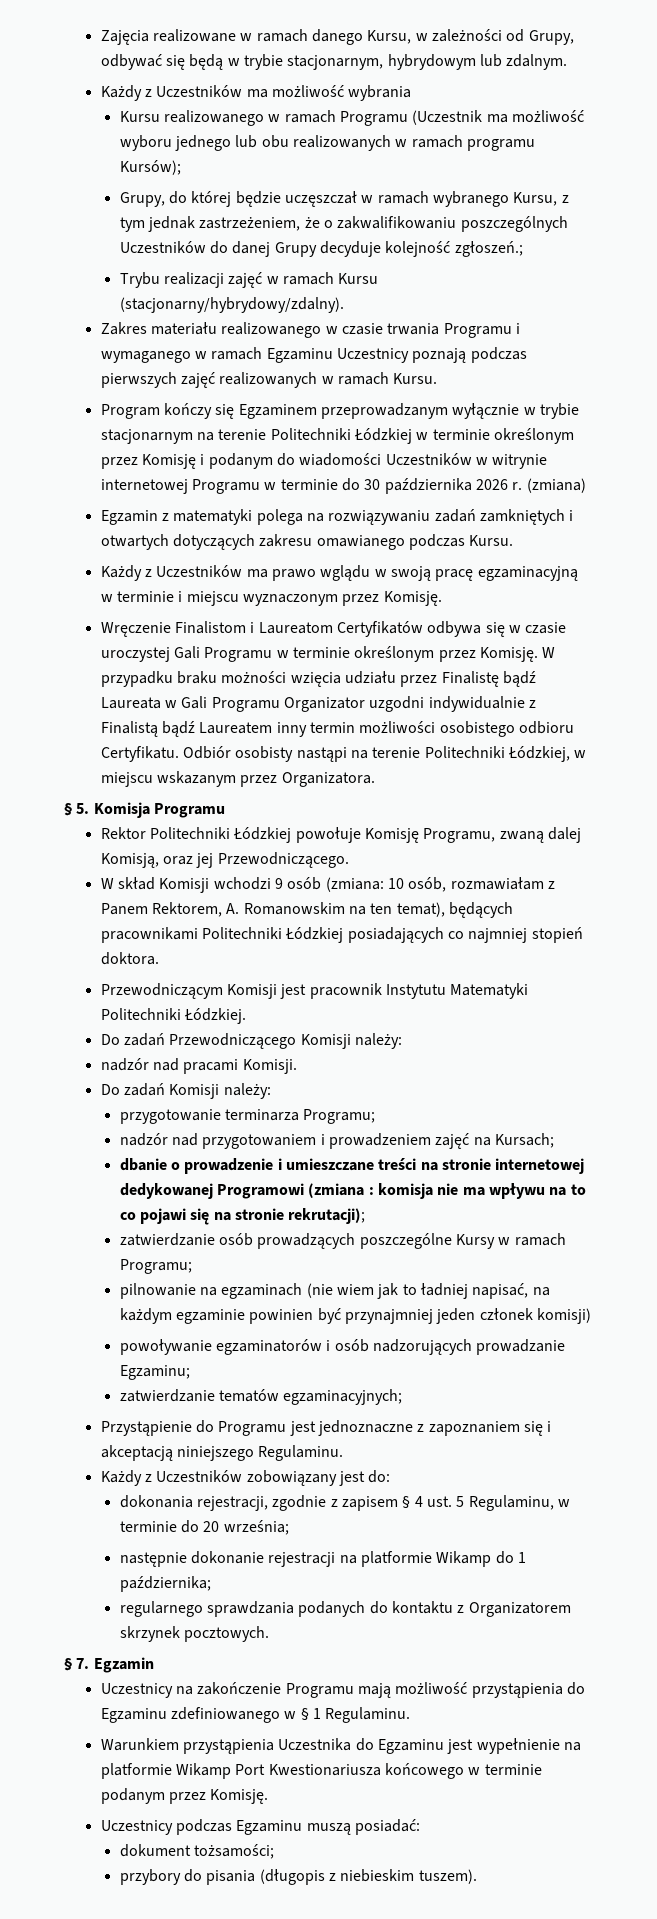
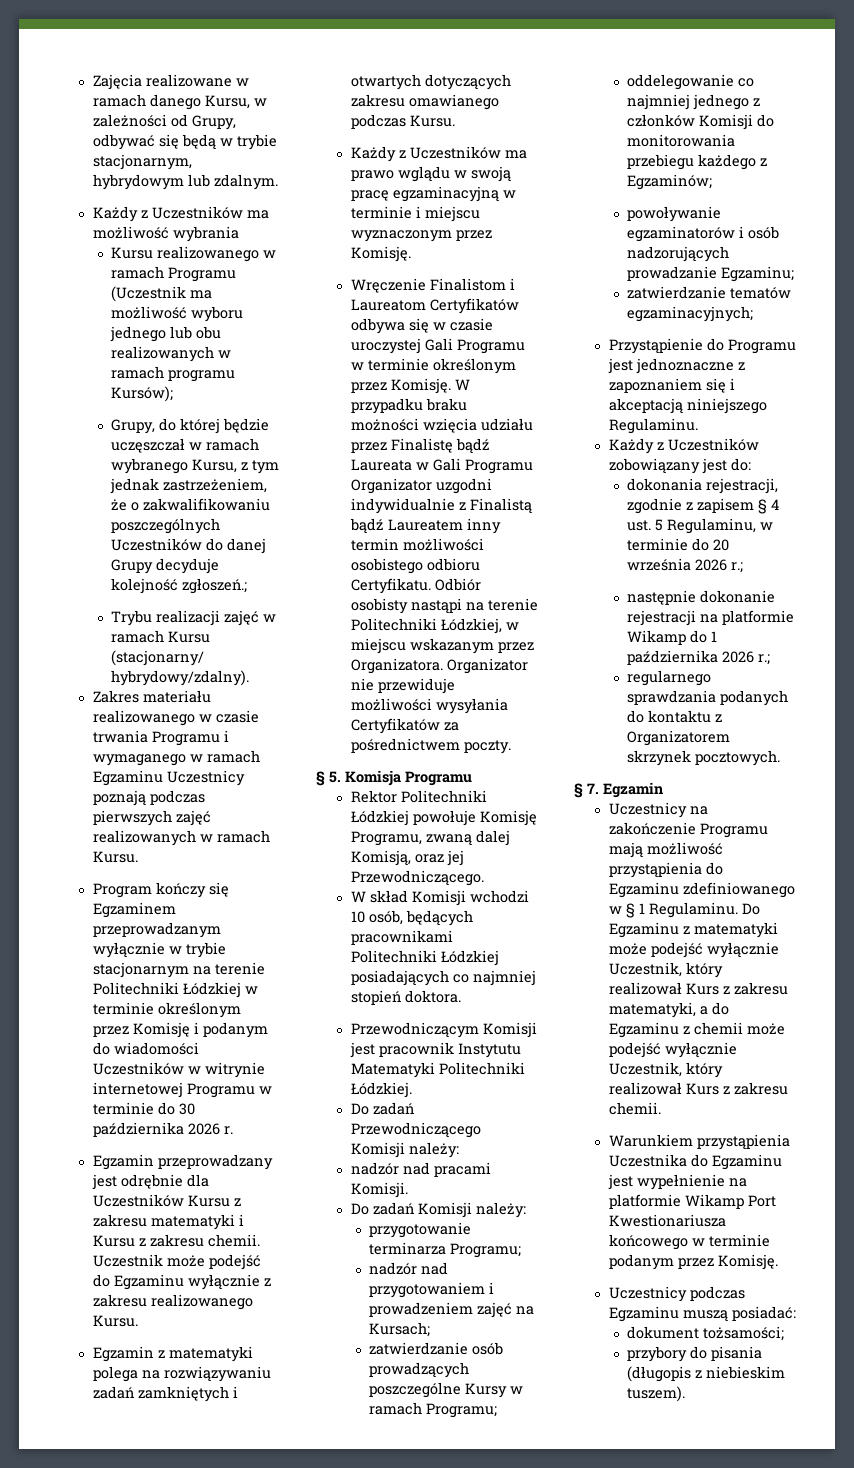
- Program kończy się Egzaminem przeprowadzanym wyłącznie w trybie stacjonarnym na terenie Politechniki Łódzkiej w terminie określonym przez Komisję i podanym do wiadomości Uczestników w witrynie internetowej Programu w terminie do 30 października 2026 r. (zmiana)
+ Program kończy się Egzaminem przeprowadzanym wyłącznie w trybie stacjonarnym na terenie Politechniki Łódzkiej w terminie określonym przez Komisję i podanym do wiadomości Uczestników w witrynie internetowej Programu w terminie do 30 października 2026 r.
+ Egzamin przeprowadzany jest odrębnie dla Uczestników Kursu z zakresu matematyki i Kursu z zakresu chemii. Uczestnik może podejść do Egzaminu wyłącznie z zakresu realizowanego Kursu.
+ Organizator nie przewiduje możliwości wysyłania Certyfikatów za pośrednictwem poczty.
- W skład Komisji wchodzi 9 osób (zmiana: 10 osób, rozmawiałam z Panem Rektorem, A. Romanowskim na ten temat), będących pracownikami Politechniki Łódzkiej posiadających co najmniej stopień doktora.
+ W skład Komisji wchodzi 10 osób, będących pracownikami Politechniki Łódzkiej posiadających co najmniej stopień doktora.
- dbanie o prowadzenie i umieszczane treści na stronie internetowej dedykowanej Programowi (zmiana : komisja nie ma wpływu na to co pojawi się na stronie rekrutacji);
- pilnowanie na egzaminach (nie wiem jak to ładniej napisać, na każdym egzaminie powinien być przynajmniej jeden członek komisji)
+ oddelegowanie co najmniej jednego z członków Komisji do monitorowania przebiegu każdego z Egzaminów;
- dokonania rejestracji, zgodnie z zapisem § 4 ust. 5 Regulaminu, w terminie do 20 września;
+ dokonania rejestracji, zgodnie z zapisem § 4 ust. 5 Regulaminu, w terminie do 20 września 2026 r.;
- następnie dokonanie rejestracji na platformie Wikamp do 1 października;
+ następnie dokonanie rejestracji na platformie Wikamp do 1 października 2026 r.;
+ Do Egzaminu z matematyki może podejść wyłącznie Uczestnik, który realizował Kurs z zakresu matematyki, a do Egzaminu z chemii może podejść wyłącznie Uczestnik, który realizował Kurs z zakresu chemii.

